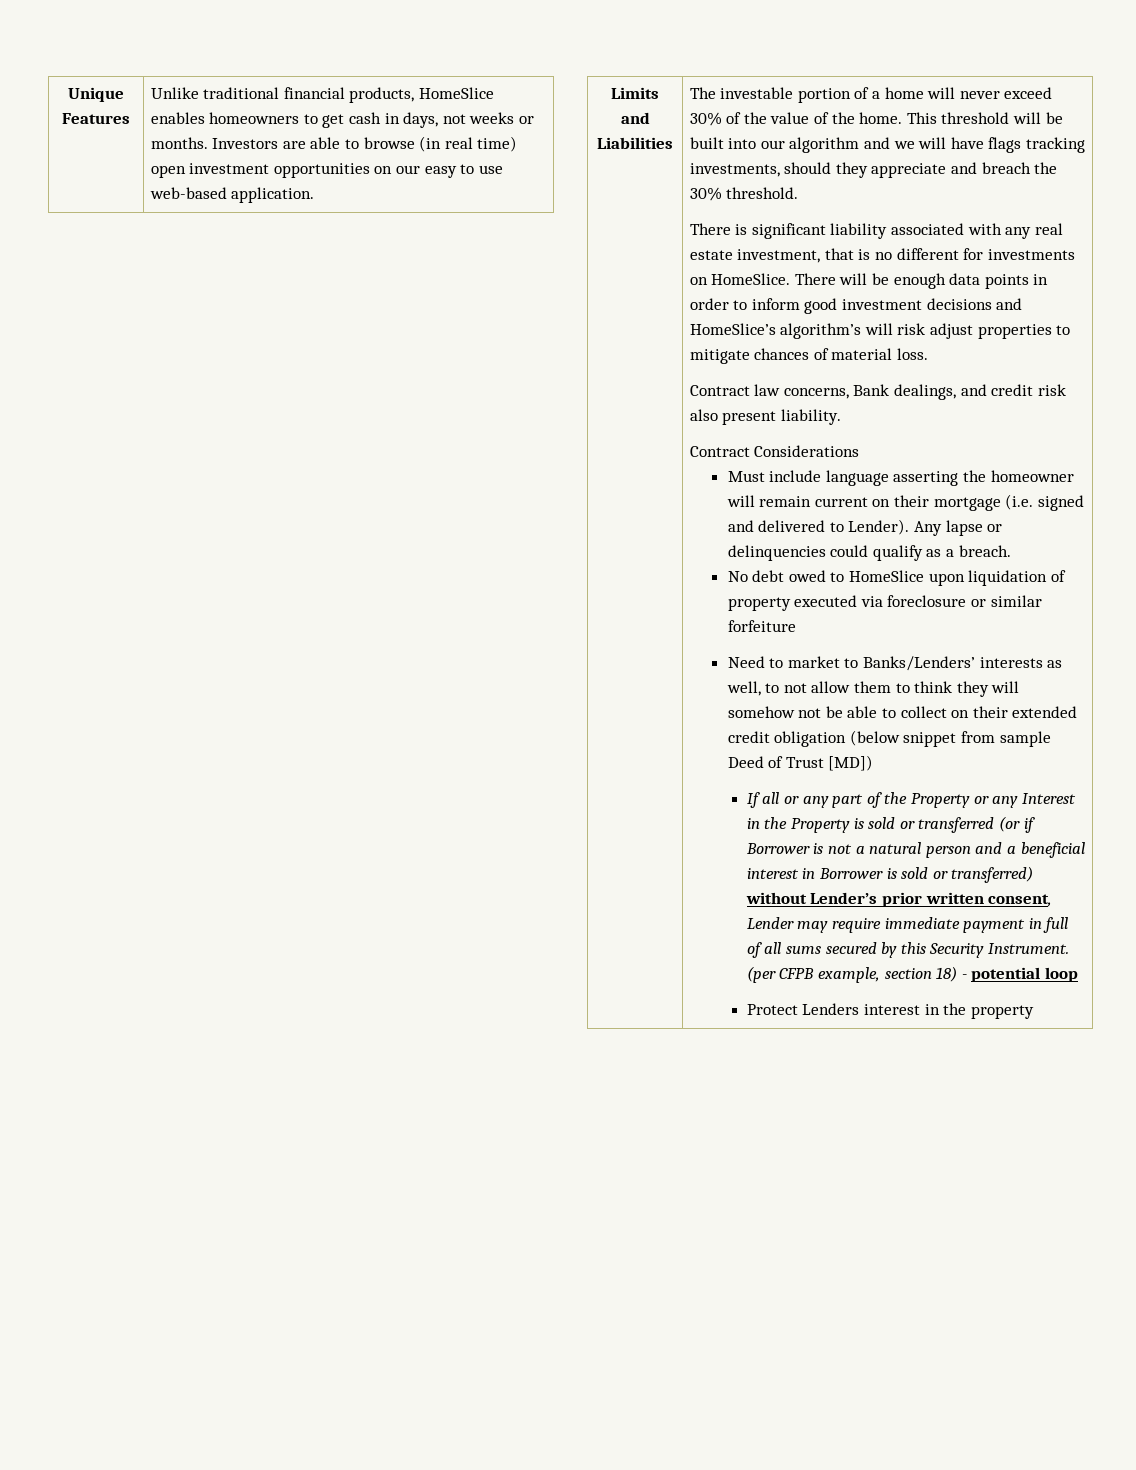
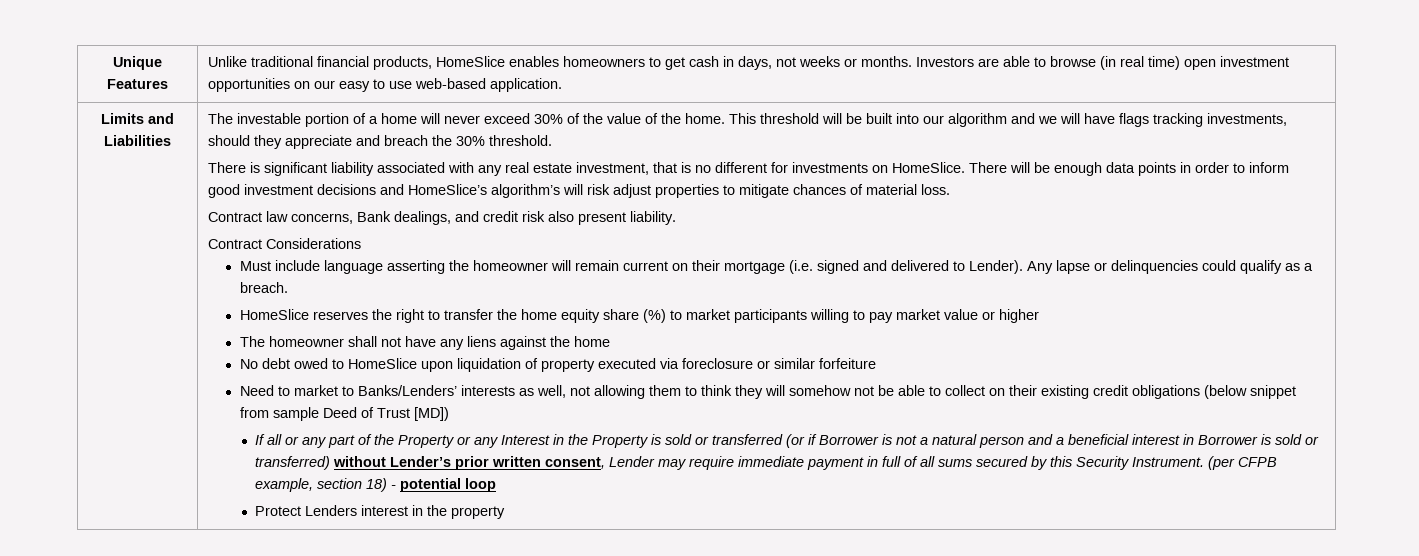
+ HomeSlice reserves the right to transfer the home equity share (%) to market participants willing to pay market value or higher
+ The homeowner shall not have any liens against the home
- Need to market to Banks/Lenders’ interests as well, to not allow them to think they will somehow not be able to collect on their extended credit obligation (below snippet from sample Deed of Trust [MD])
+ Need to market to Banks/Lenders’ interests as well, not allowing them to think they will somehow not be able to collect on their existing credit obligations (below snippet from sample Deed of Trust [MD])

